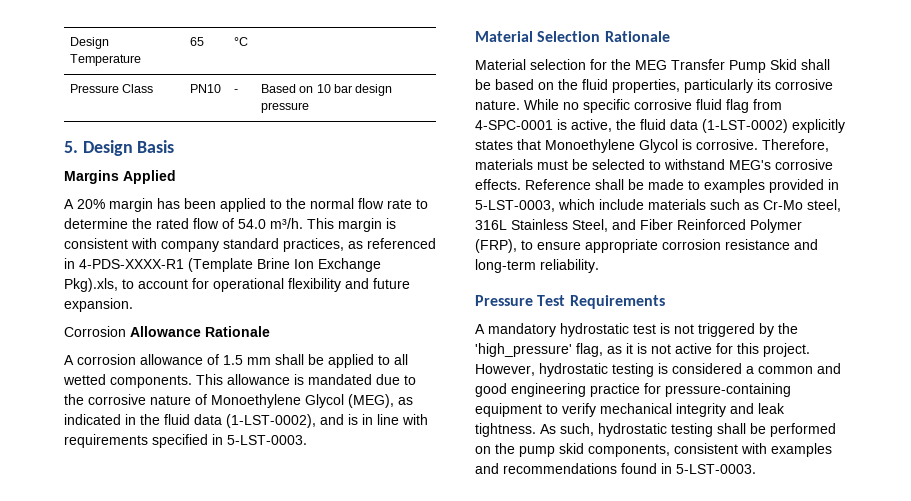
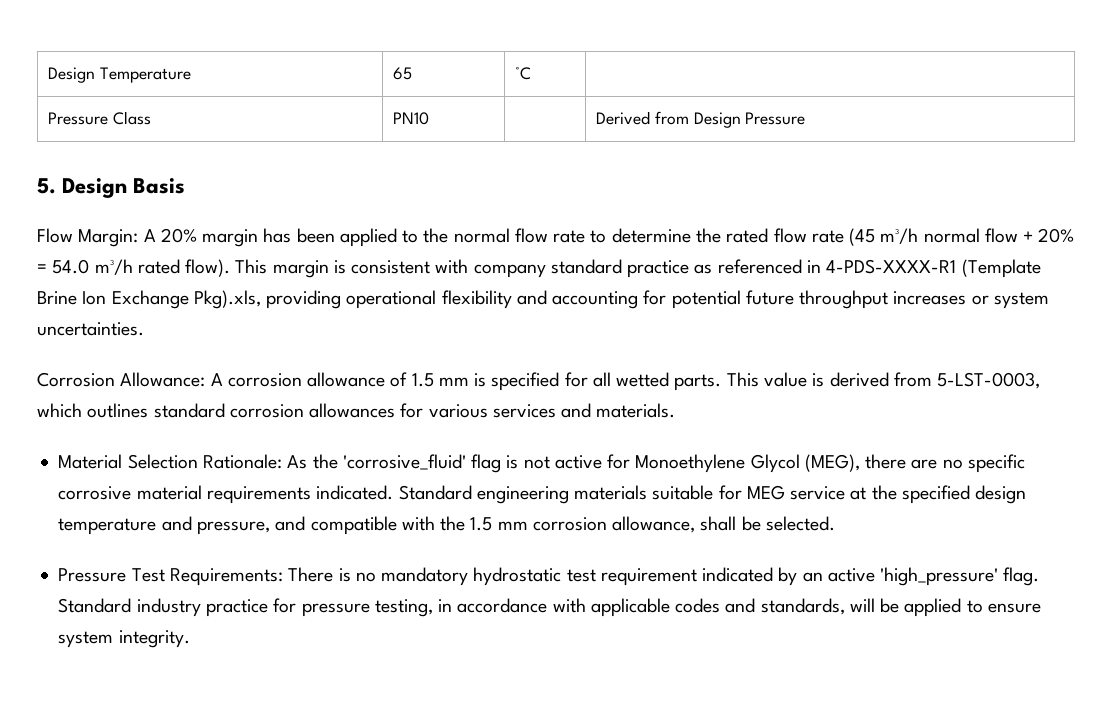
- Pressure Class | PN10 | - | Based on 10 bar design pressure
+ Pressure Class | PN10 | | Derived from Design Pressure
- Margins Applied
- A 20% margin has been applied to the normal flow rate to determine the rated flow of 54.0 m³/h.
+ Flow Margin: A 20% margin has been applied to the normal flow rate to determine the rated flow rate (45 m³/h normal flow + 20% = 54.0 m³/h rated flow).
- This margin is consistent with company standard practices, as referenced in 4-PDS-XXXX-R1 (Template Brine Ion Exchange Pkg).xls, to account for operational flexibility and future expansion.
+ This margin is consistent with company standard practice as referenced in 4-PDS-XXXX-R1 (Template Brine Ion Exchange Pkg).xls, providing operational flexibility and accounting for potential future throughput increases or system uncertainties.
- Corrosion Allowance Rationale
- A corrosion allowance of 1.5 mm shall be applied to all wetted components. This allowance is mandated due to the corrosive nature of Monoethylene Glycol (MEG), as indicated in the fluid data (1-LST-0002), and is in line with requirements specified in 5-LST-0003.
- Material Selection Rationale
- Material selection for the MEG Transfer Pump Skid shall be based on the fluid properties, particularly its corrosive nature. While no specific corrosive fluid flag from 4-SPC-0001 is active, the fluid data (1-LST-0002) explicitly states that Monoethylene Glycol is corrosive. Therefore, materials must be selected to withstand MEG's corrosive effects. Reference shall be made to examples provided in 5-LST-0003, which include materials such as Cr-Mo steel, 316L Stainless Steel, and Fiber Reinforced Polymer (FRP), to ensure appropriate corrosion resistance and long-term reliability.
- Pressure Test Requirements
- A mandatory hydrostatic test is not triggered by the 'high_pressure' flag, as it is not active for this project. However, hydrostatic testing is considered a common and good engineering practice for pressure-containing equipment to verify mechanical integrity and leak tightness. As such, hydrostatic testing shall be performed on the pump skid components, consistent with examples and recommendations found in 5-LST-0003.
+ Corrosion Allowance: A corrosion allowance of 1.5 mm is specified for all wetted parts. This value is derived from 5-LST-0003, which outlines standard corrosion allowances for various services and materials.
+ Material Selection Rationale: As the 'corrosive_fluid' flag is not active for Monoethylene Glycol (MEG), there are no specific corrosive material requirements indicated. Standard engineering materials suitable for MEG service at the specified design temperature and pressure, and compatible with the 1.5 mm corrosion allowance, shall be selected.
+ Pressure Test Requirements: There is no mandatory hydrostatic test requirement indicated by an active 'high_pressure' flag. Standard industry practice for pressure testing, in accordance with applicable codes and standards, will be applied to ensure system integrity.

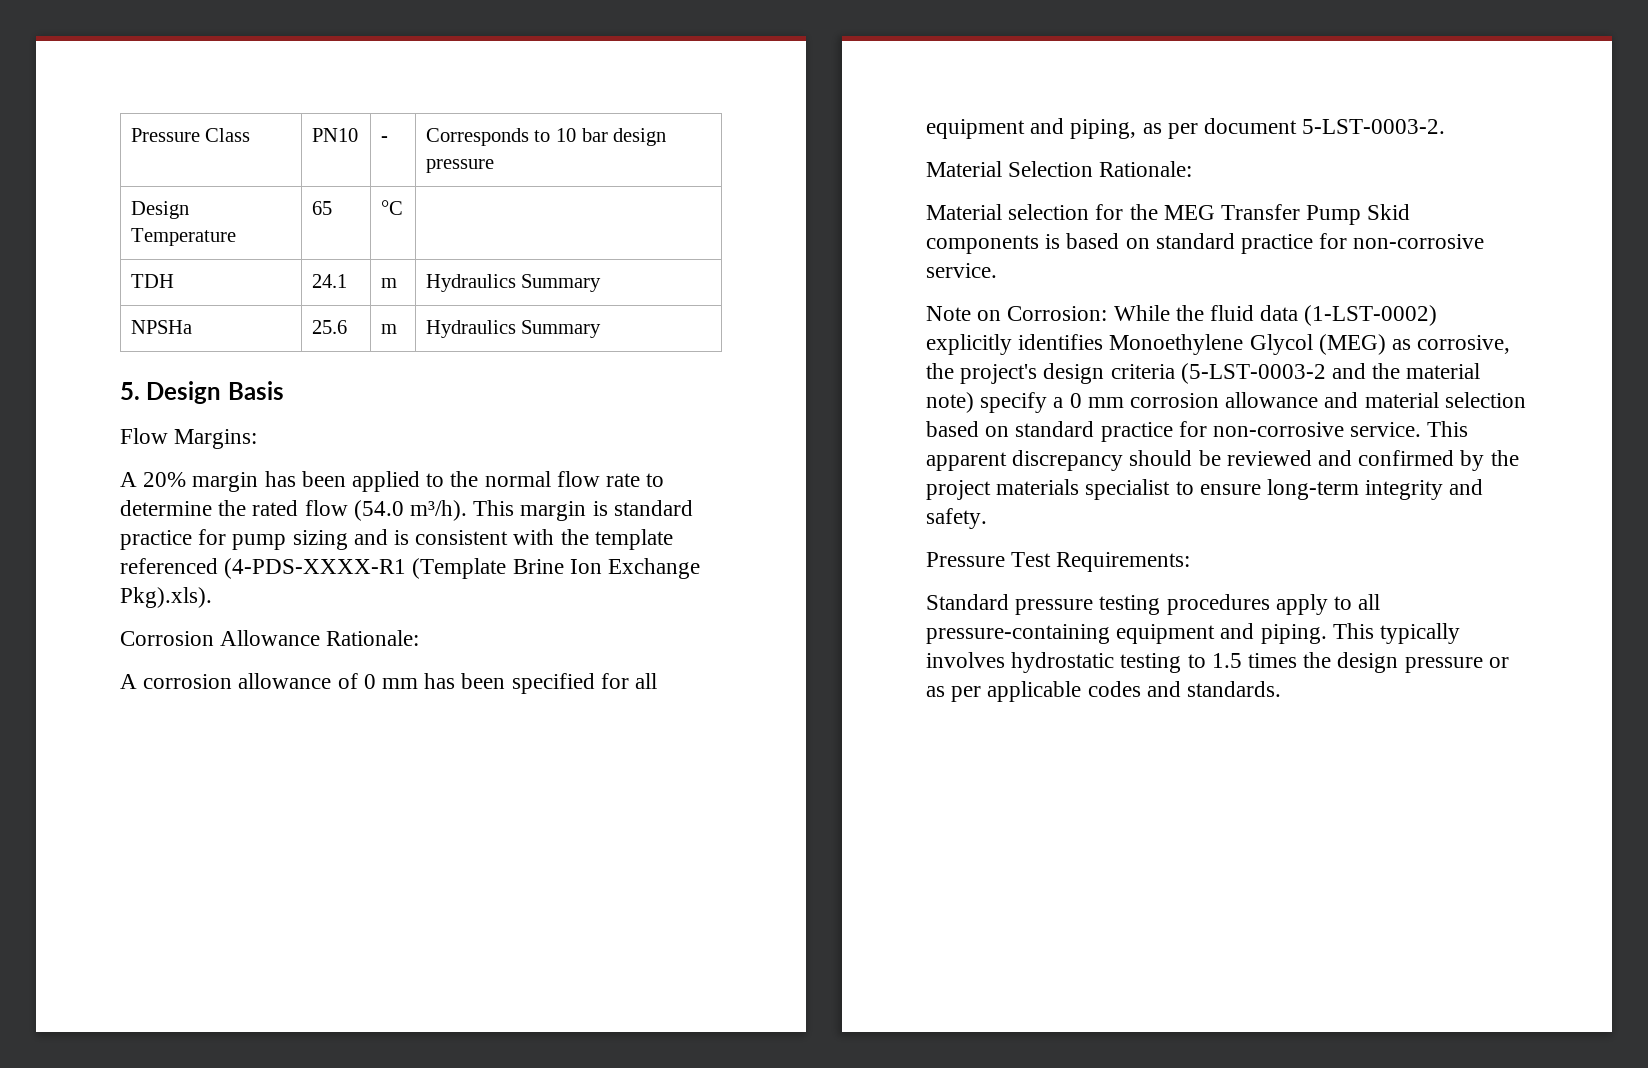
+ Pressure Class | PN10 | - | Corresponds to 10 bar design pressure
  Design Temperature | 65 | °C |
- Pressure Class | PN10 | | Derived from Design Pressure
+ TDH | 24.1 | m | Hydraulics Summary
+ NPSHa | 25.6 | m | Hydraulics Summary
- Flow Margin: A 20% margin has been applied to the normal flow rate to determine the rated flow rate (45 m³/h normal flow + 20% = 54.0 m³/h rated flow). This margin is consistent with company standard practice as referenced in 4-PDS-XXXX-R1 (Template Brine Ion Exchange Pkg).xls, providing operational flexibility and accounting for potential future throughput increases or system uncertainties.
+ Flow Margins:
+ A 20% margin has been applied to the normal flow rate to determine the rated flow (54.0 m³/h). This margin is standard practice for pump sizing and is consistent with the template referenced (4-PDS-XXXX-R1 (Template Brine Ion Exchange Pkg).xls).
- Corrosion Allowance: A corrosion allowance of 1.5 mm is specified for all wetted parts. This value is derived from 5-LST-0003, which outlines standard corrosion allowances for various services and materials.
- Material Selection Rationale: As the 'corrosive_fluid' flag is not active for Monoethylene Glycol (MEG), there are no specific corrosive material requirements indicated. Standard engineering materials suitable for MEG service at the specified design temperature and pressure, and compatible with the 1.5 mm corrosion allowance, shall be selected.
- Pressure Test Requirements: There is no mandatory hydrostatic test requirement indicated by an active 'high_pressure' flag. Standard industry practice for pressure testing, in accordance with applicable codes and standards, will be applied to ensure system integrity.
+ Corrosion Allowance Rationale:
+ A corrosion allowance of 0 mm has been specified for all equipment and piping, as per document 5-LST-0003-2.
+ Material Selection Rationale:
+ Material selection for the MEG Transfer Pump Skid components is based on standard practice for non-corrosive service.
+ Note on Corrosion: While the fluid data (1-LST-0002) explicitly identifies Monoethylene Glycol (MEG) as corrosive, the project's design criteria (5-LST-0003-2 and the material note) specify a 0 mm corrosion allowance and material selection based on standard practice for non-corrosive service. This apparent discrepancy should be reviewed and confirmed by the project materials specialist to ensure long-term integrity and safety.
+ Pressure Test Requirements:
+ Standard pressure testing procedures apply to all pressure-containing equipment and piping. This typically involves hydrostatic testing to 1.5 times the design pressure or as per applicable codes and standards.

